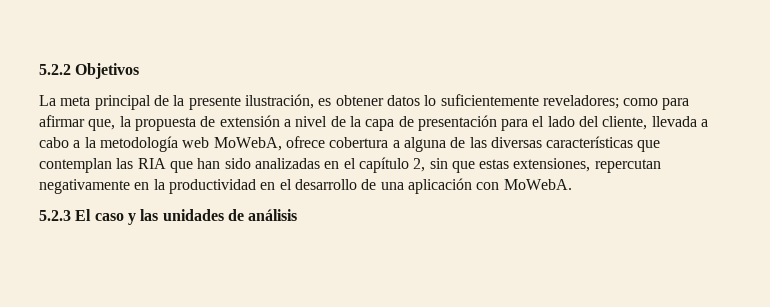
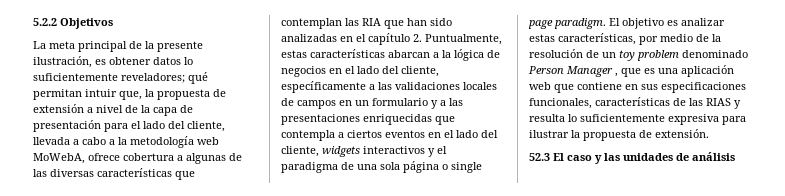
- como para afirmar que, la propuesta de extensión a nivel de la capa de presentación para el lado del cliente, llevada a cabo a la metodología web MoWebA, ofrece cobertura a alguna de las diversas características que contemplan las RIA que han sido analizadas en el capítulo 2, sin que estas extensiones, repercutan negativamente en la productividad en el desarrollo de una aplicación con MoWebA.
- 5.2.3 El caso y las unidades de análisis
+ qué permitan intuir que, la propuesta de extensión a nivel de la capa de presentación para el lado del cliente, llevada a cabo a la metodología web MoWebA, ofrece cobertura a algunas de las diversas características que contemplan las RIA que han sido analizadas en el capítulo 2. Puntualmente, estas características abarcan a la lógica de negocios en el lado del cliente, específicamente a las validaciones locales de campos en un formulario y a las presentaciones enriquecidas que contempla a ciertos eventos en el lado del cliente, widgets interactivos y el paradigma de una sola página o single page paradigm. El objetivo es analizar estas características, por medio de la resolución de un toy problem denominado Person Manager , que es una aplicación web que contiene en sus especificaciones funcionales, características de las RIAS y resulta lo suficientemente expresiva para ilustrar la propuesta de extensión.
+ 52.3 El caso y las unidades de análisis

